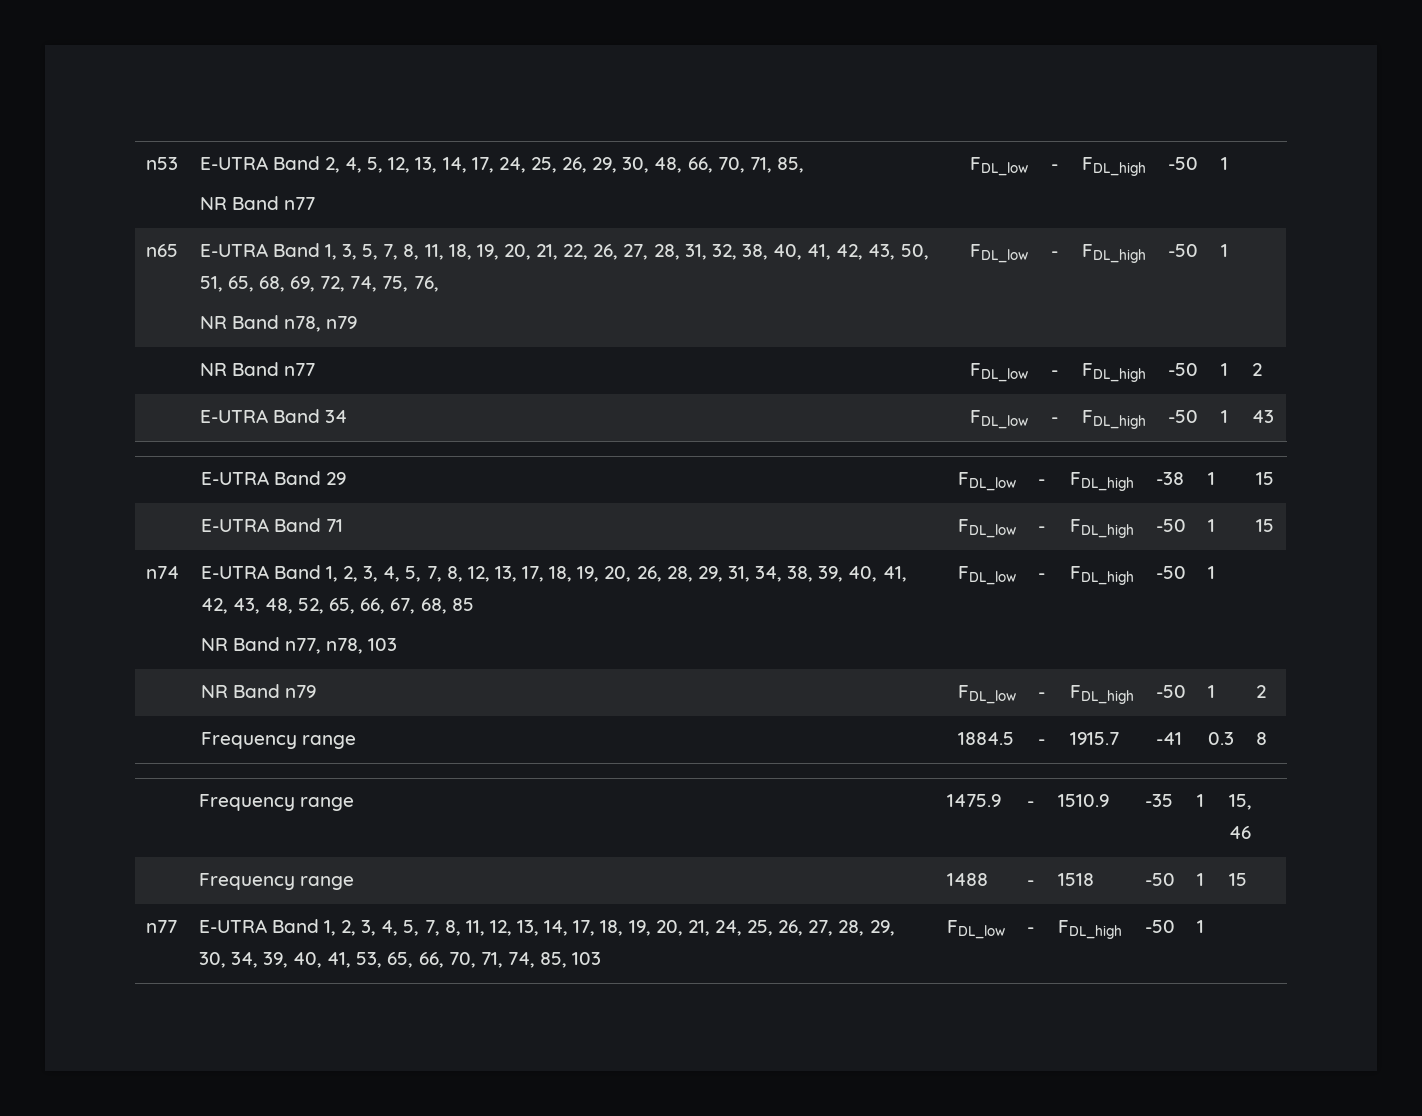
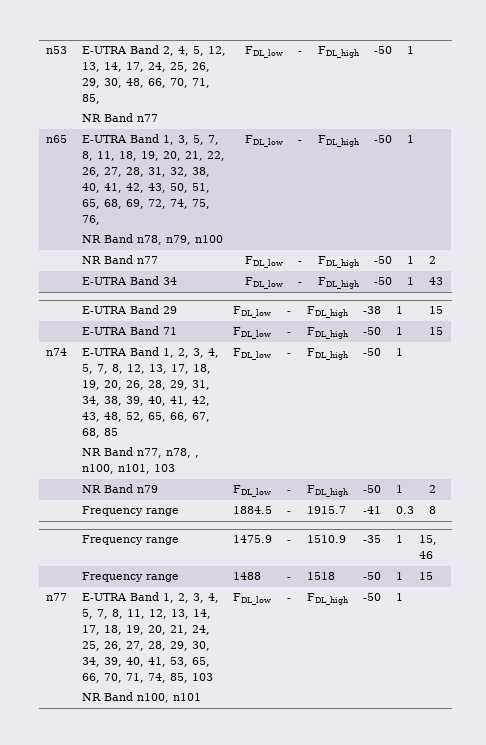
- NR Band n78, n79
+ NR Band n78, n79, n100
- NR Band n77, n78, 103
+ NR Band n77, n78, , n100, n101, 103
+ NR Band n100, n101

